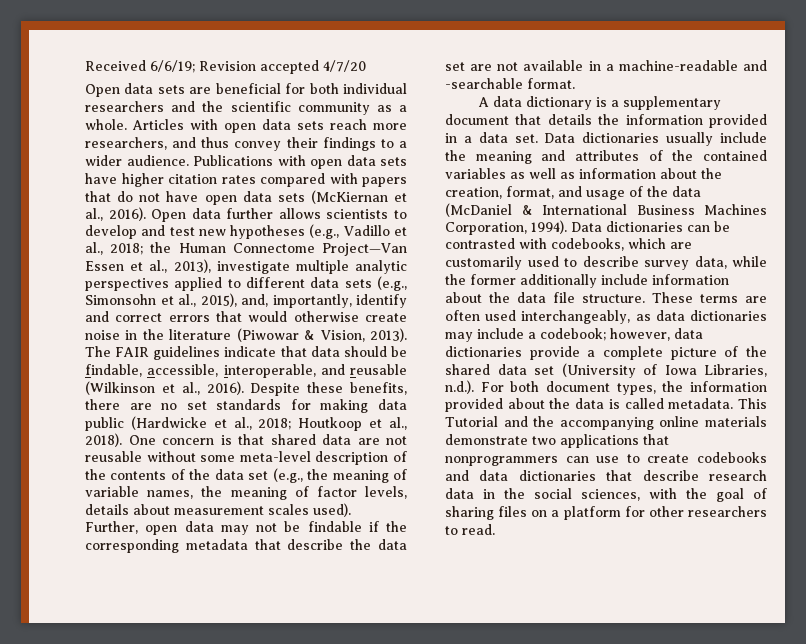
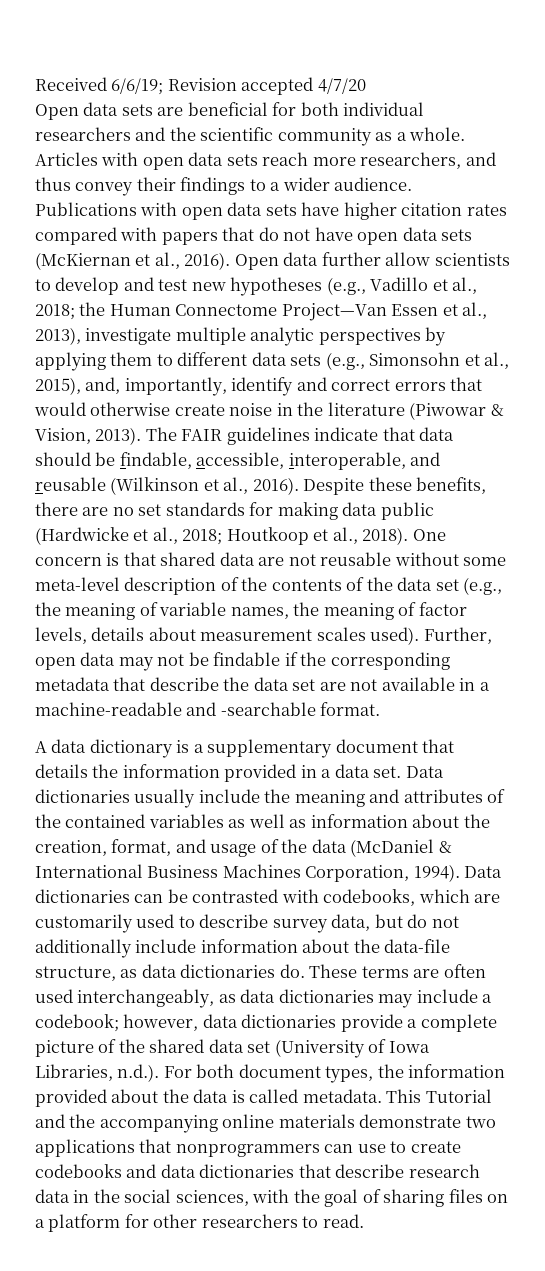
- Open data further allows scientists to develop and test new hypotheses (e.g., Vadillo et al., 2018; the Human Connectome Project—Van Essen et al., 2013), investigate multiple analytic perspectives applied to different data sets (e.g., Simonsohn et al., 2015), and, importantly, identify and correct errors that would otherwise create noise in the literature (Piwowar & Vision, 2013).
+ Open data further allow scientists to develop and test new hypotheses (e.g., Vadillo et al., 2018; the Human Connectome Project—Van Essen et al., 2013), investigate multiple analytic perspectives by applying them to different data sets (e.g., Simonsohn et al., 2015), and, importantly, identify and correct errors that would otherwise create noise in the literature (Piwowar & Vision, 2013).
- Data dictionaries can be contrasted with codebooks, which are customarily used to describe survey data, while the former additionally include information about the data file structure.
+ Data dictionaries can be contrasted with codebooks, which are customarily used to describe survey data, but do not additionally include information about the data-file structure, as data dictionaries do.

